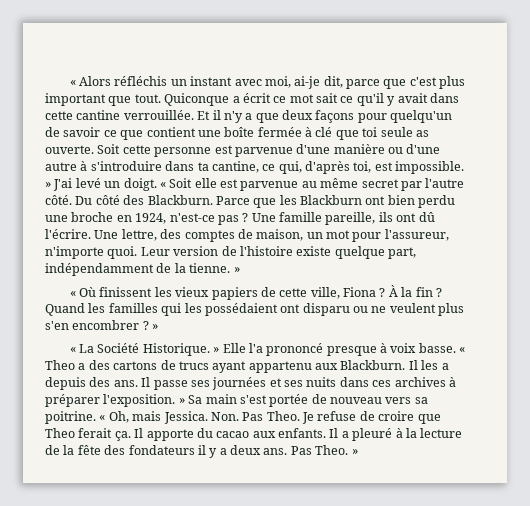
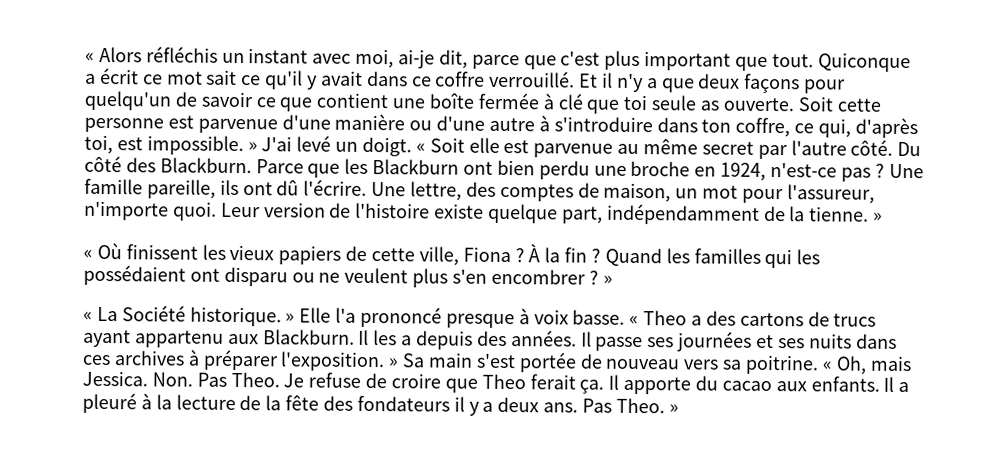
- Quiconque a écrit ce mot sait ce qu'il y avait dans cette cantine verrouillée.
+ Quiconque a écrit ce mot sait ce qu'il y avait dans ce coffre verrouillé.
- Soit cette personne est parvenue d'une manière ou d'une autre à s'introduire dans ta cantine, ce qui, d'après toi, est impossible. » J'ai levé un doigt.
+ Soit cette personne est parvenue d'une manière ou d'une autre à s'introduire dans ton coffre, ce qui, d'après toi, est impossible. » J'ai levé un doigt.
- « La Société Historique. » Elle l'a prononcé presque à voix basse.
+ « La Société historique. » Elle l'a prononcé presque à voix basse.
- Il les a depuis des ans.
+ Il les a depuis des années.

